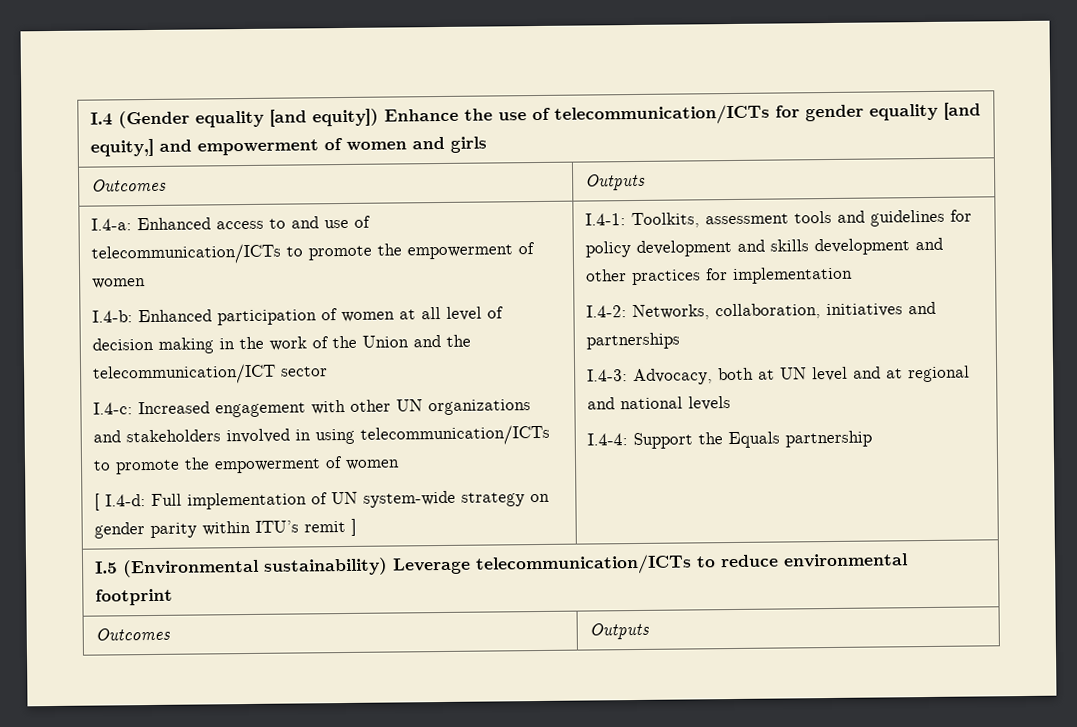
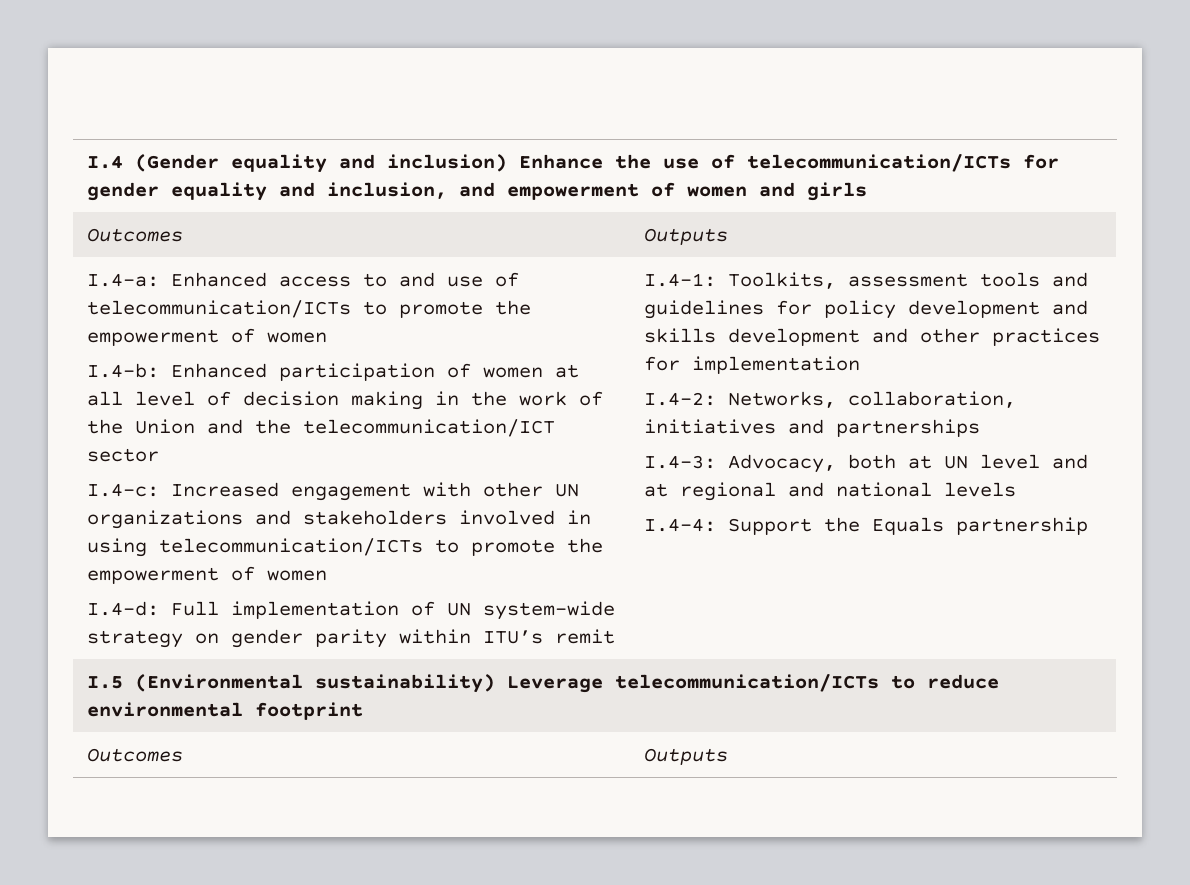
- I.4 (Gender equality [and equity]) Enhance the use of telecommunication/ICTs for gender equality [and equity,] and empowerment of women and girls
+ I.4 (Gender equality and inclusion) Enhance the use of telecommunication/ICTs for gender equality and inclusion, and empowerment of women and girls
- [ I.4-d: Full implementation of UN system-wide strategy on gender parity within ITU’s remit ]
+ I.4-d: Full implementation of UN system-wide strategy on gender parity within ITU’s remit

